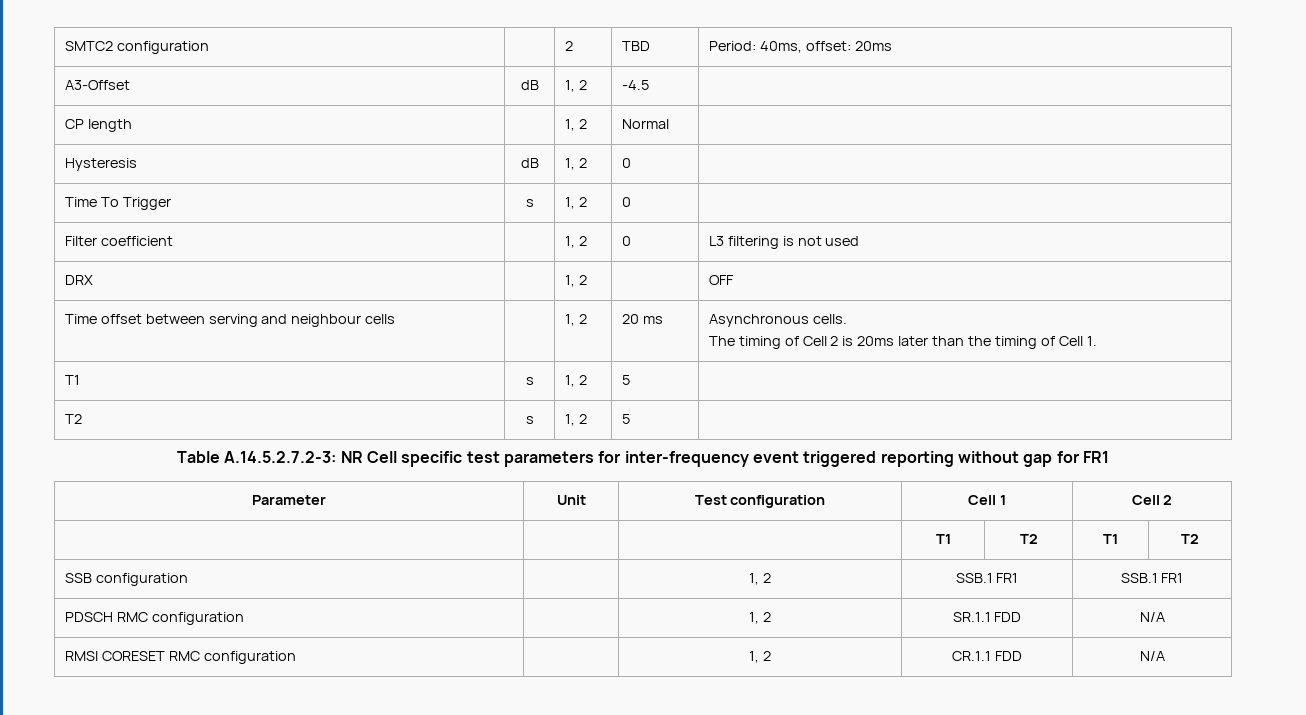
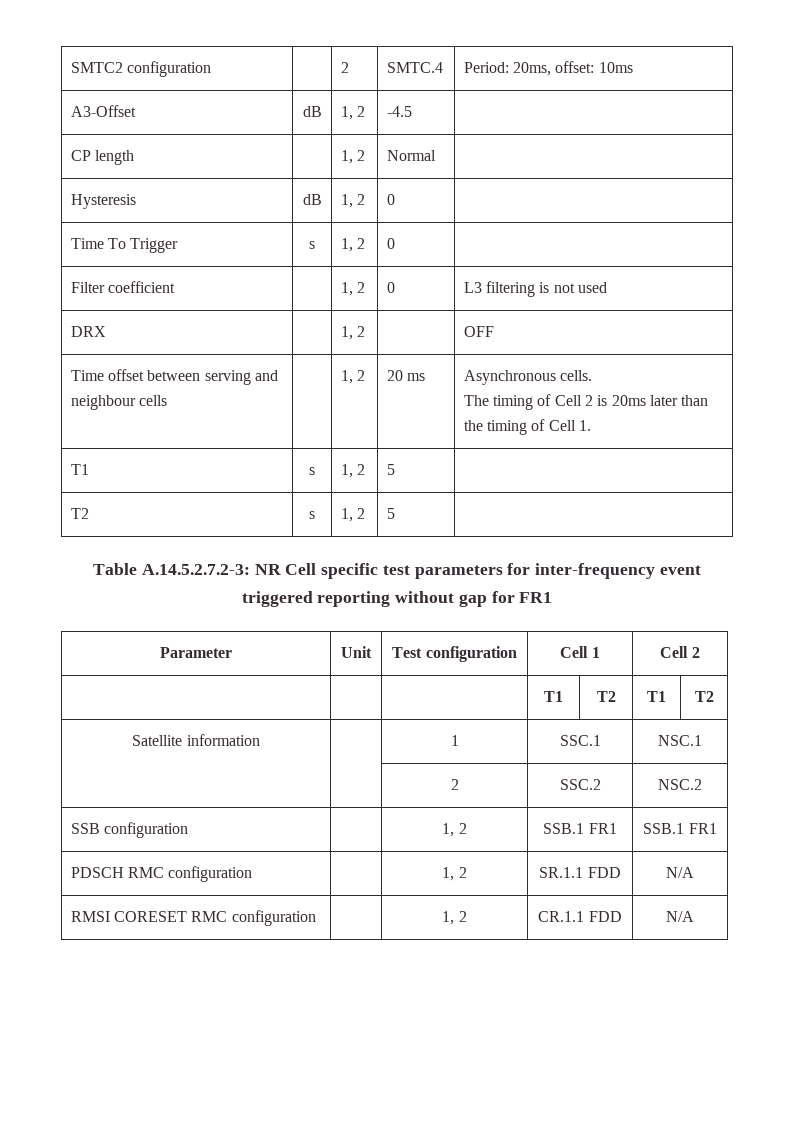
- SMTC2 configuration | | 2 | TBD | Period: 40ms, offset: 20ms
+ SMTC2 configuration | | 2 | SMTC.4 | Period: 20ms, offset: 10ms
+ Satellite information | | 1 | SSC.1 | NSC.1
+ | | 2 | SSC.2 | NSC.2

